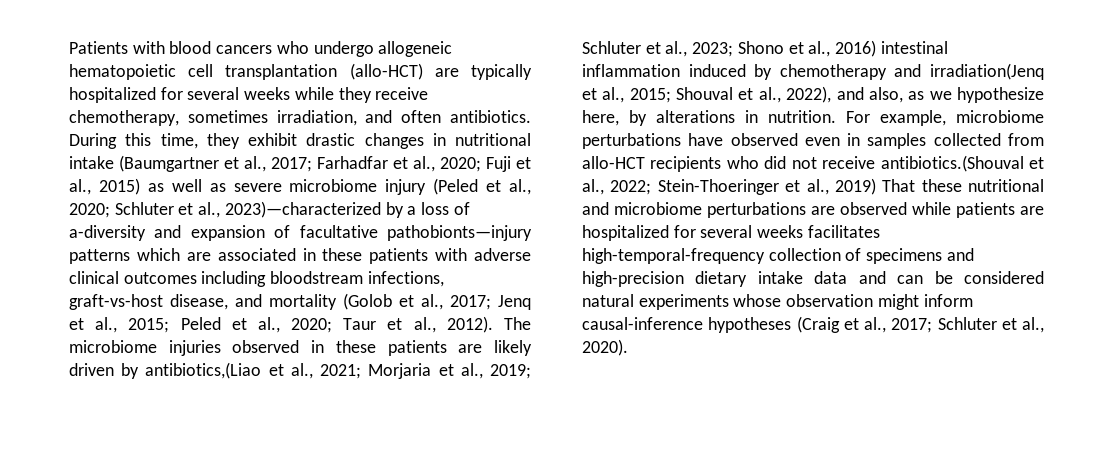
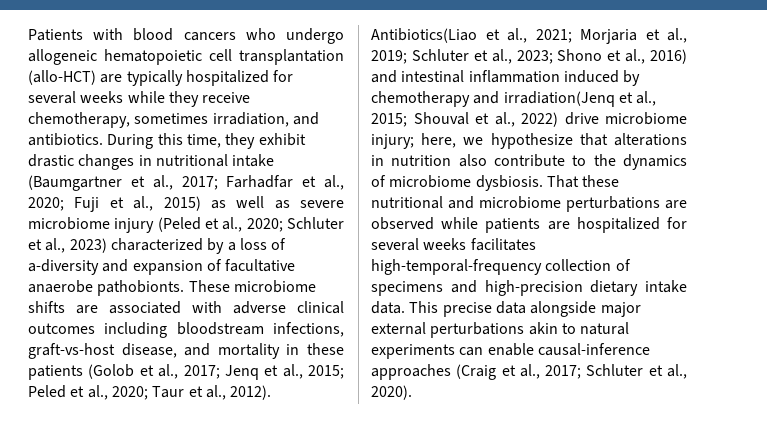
- Patients with blood cancers who undergo allogeneic hematopoietic cell transplantation (allo-HCT) are typically hospitalized for several weeks while they receive chemotherapy, sometimes irradiation, and often antibiotics.
+ Patients with blood cancers who undergo allogeneic hematopoietic cell transplantation (allo-HCT) are typically hospitalized for several weeks while they receive chemotherapy, sometimes irradiation, and antibiotics.
- Schluter et al., 2023)—characterized by a loss of a-diversity and expansion of facultative pathobionts—injury patterns which are associated in these patients with adverse clinical outcomes including bloodstream infections, graft-vs-host disease, and mortality (Golob et al., 2017;
+ Schluter et al., 2023) characterized by a loss of a-diversity and expansion of facultative anaerobe pathobionts. These microbiome shifts are associated with adverse clinical outcomes including bloodstream infections, graft-vs-host disease, and mortality in these patients (Golob et al., 2017;
- The microbiome injuries observed in these patients are likely driven by antibiotics,(Liao et al., 2021; Morjaria et al., 2019; Schluter et al., 2023; Shono et al., 2016) intestinal inflammation induced by chemotherapy and irradiation(Jenq et al., 2015; Shouval et al., 2022), and also, as we hypothesize here, by alterations in nutrition. For example, microbiome perturbations have observed even in samples collected from allo-HCT recipients who did not receive antibiotics.(Shouval et al., 2022; Stein-Thoeringer et al., 2019) That these nutritional and microbiome perturbations are observed while patients are hospitalized for several weeks facilitates high-temporal-frequency collection of specimens and high-precision dietary intake data and can be considered natural experiments whose observation might inform causal-inference hypotheses (Craig et al., 2017; Schluter et al., 2020).
+ Antibiotics(Liao et al., 2021; Morjaria et al., 2019; Schluter et al., 2023; Shono et al., 2016) and intestinal inflammation induced by chemotherapy and irradiation(Jenq et al., 2015; Shouval et al., 2022) drive microbiome injury; here, we hypothesize that alterations in nutrition also contribute to the dynamics of microbiome dysbiosis. That these nutritional and microbiome perturbations are observed while patients are hospitalized for several weeks facilitates high-temporal-frequency collection of specimens and high-precision dietary intake data. This precise data alongside major external perturbations akin to natural experiments can enable causal-inference approaches (Craig et al., 2017; Schluter et al., 2020).

